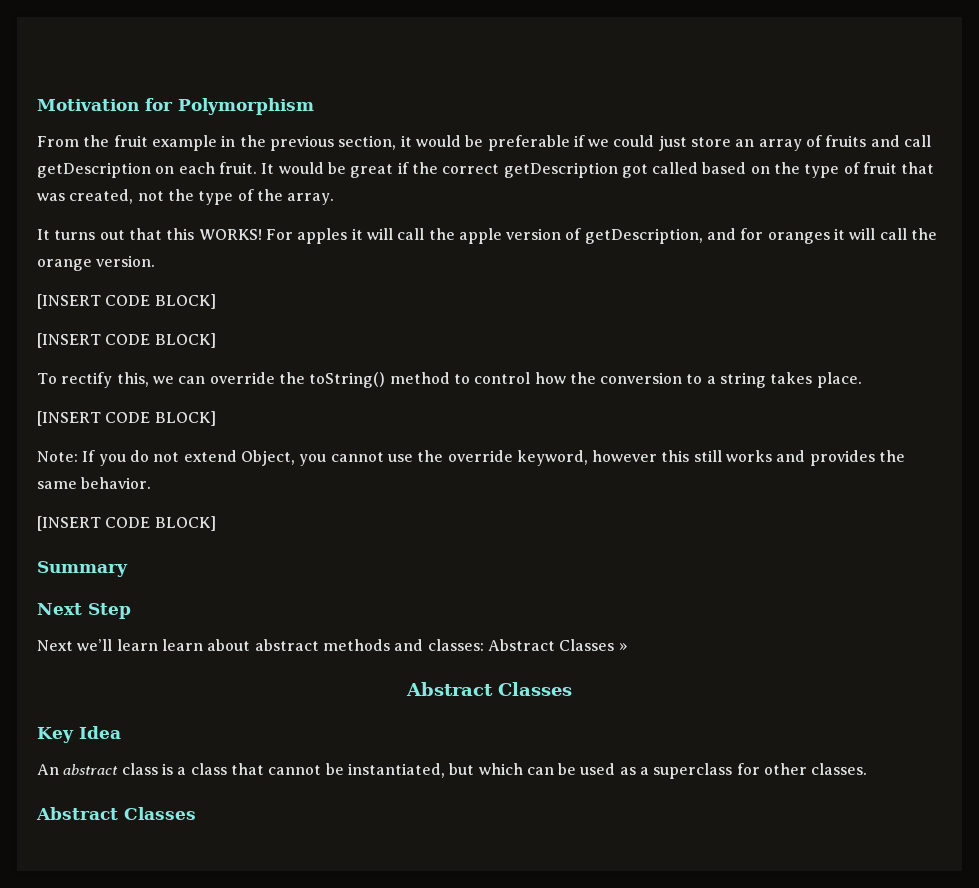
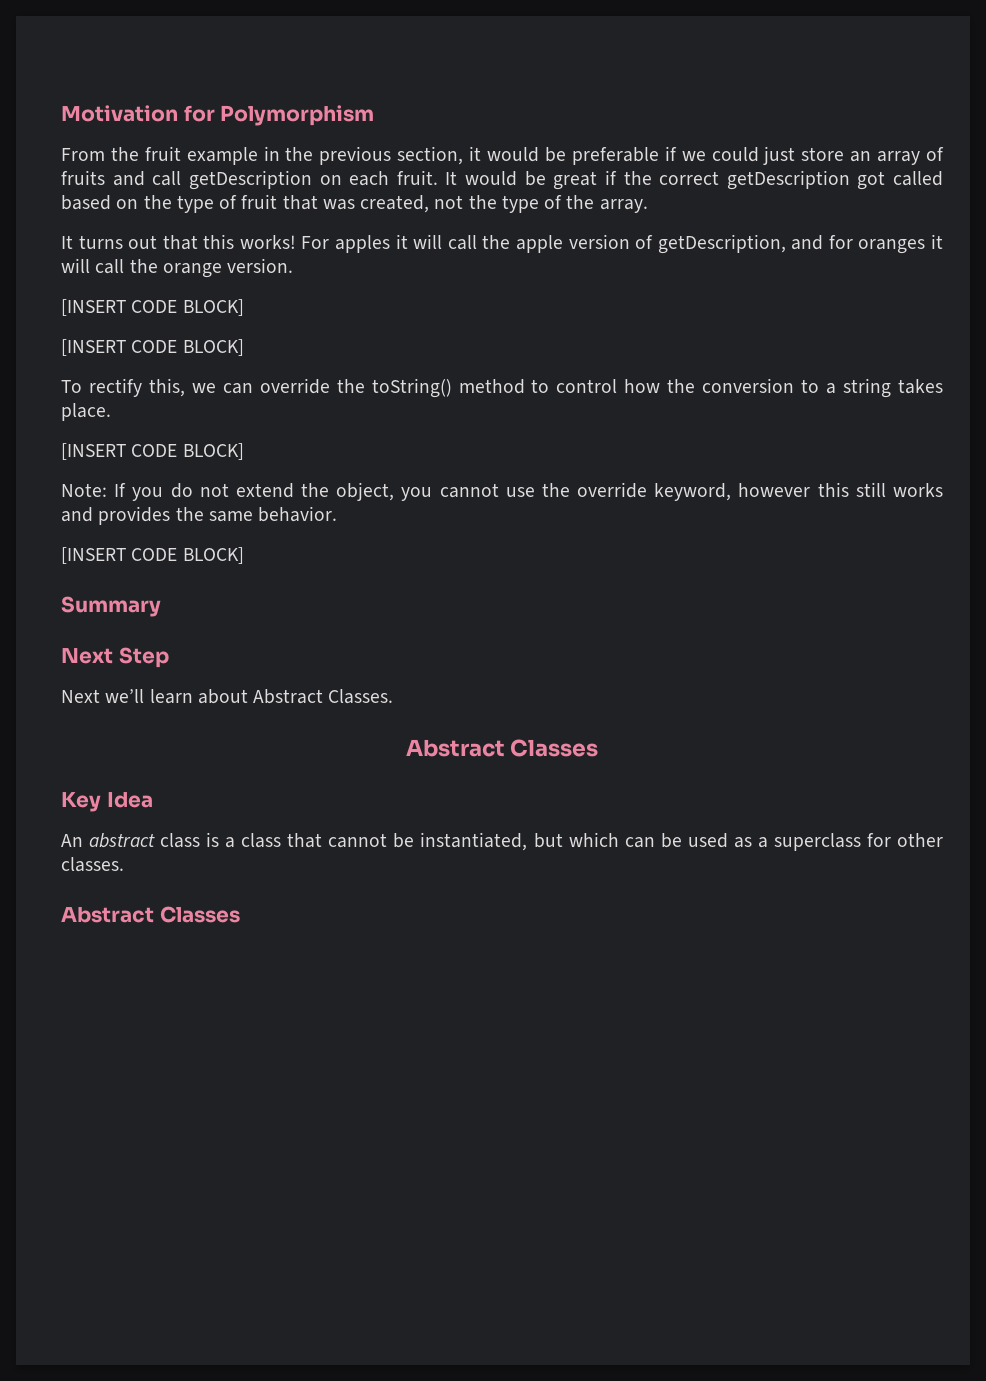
- It turns out that this WORKS!
+ It turns out that this works!
- Note: If you do not extend Object, you cannot use the override keyword, however this still works and provides the same behavior.
+ Note: If you do not extend the object, you cannot use the override keyword, however this still works and provides the same behavior.
- Next we’ll learn learn about abstract methods and classes: Abstract Classes »
+ Next we’ll learn about Abstract Classes.

